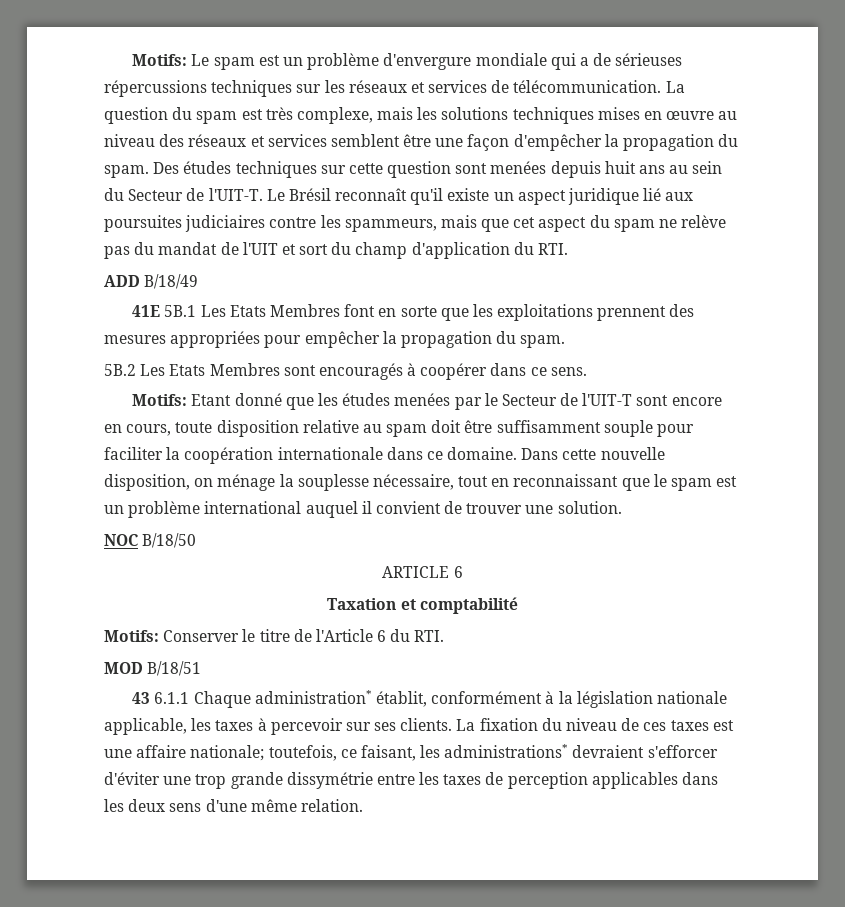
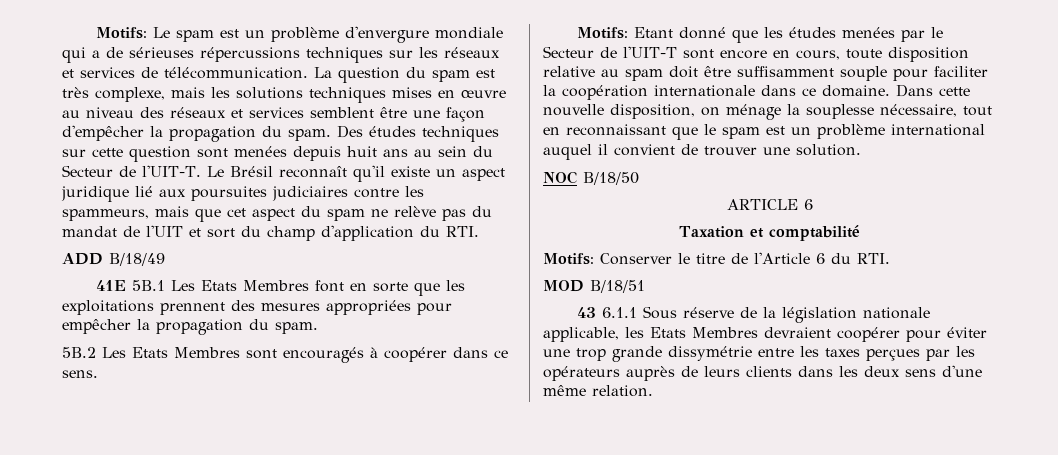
- 43 6.1.1 Chaque administration* établit, conformément à la législation nationale applicable, les taxes à percevoir sur ses clients. La fixation du niveau de ces taxes est une affaire nationale; toutefois, ce faisant, les administrations* devraient s'efforcer d'éviter une trop grande dissymétrie entre les taxes de perception applicables dans les deux sens d'une même relation.
+ 43 6.1.1 Sous réserve de la législation nationale applicable, les Etats Membres devraient coopérer pour éviter une trop grande dissymétrie entre les taxes perçues par les opérateurs auprès de leurs clients dans les deux sens d'une même relation.

